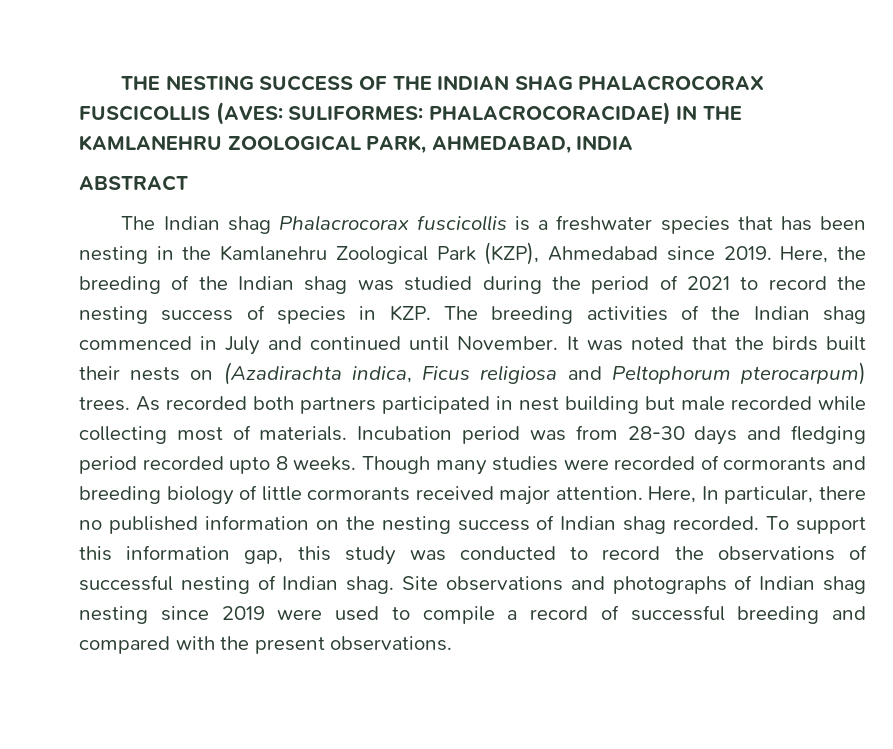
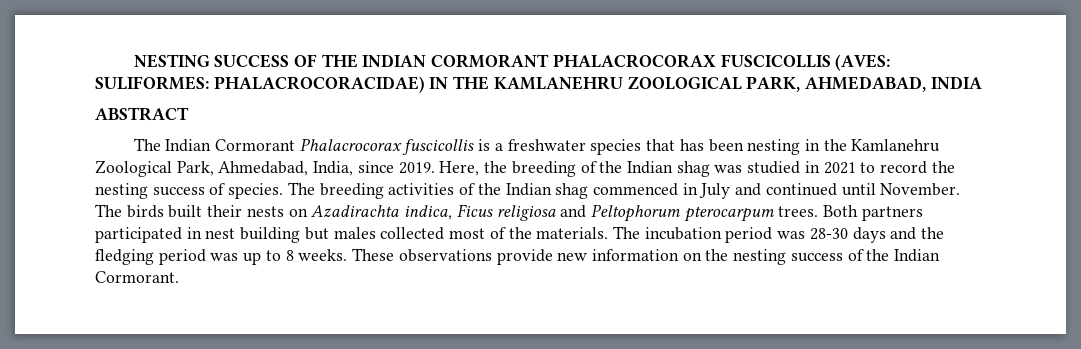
- THE NESTING SUCCESS OF THE INDIAN SHAG PHALACROCORAX FUSCICOLLIS (AVES: SULIFORMES: PHALACROCORACIDAE) IN THE KAMLANEHRU ZOOLOGICAL PARK, AHMEDABAD, INDIA
+ NESTING SUCCESS OF THE INDIAN CORMORANT PHALACROCORAX FUSCICOLLIS (AVES: SULIFORMES: PHALACROCORACIDAE) IN THE KAMLANEHRU ZOOLOGICAL PARK, AHMEDABAD, INDIA
- The Indian shag Phalacrocorax fuscicollis is a freshwater species that has been nesting in the Kamlanehru Zoological Park (KZP), Ahmedabad since 2019.
+ The Indian Cormorant Phalacrocorax fuscicollis is a freshwater species that has been nesting in the Kamlanehru Zoological Park, Ahmedabad, India, since 2019.
- Here, the breeding of the Indian shag was studied during the period of 2021 to record the nesting success of species in KZP. The breeding activities of the Indian shag commenced in July and continued until November.
+ Here, the breeding of the Indian shag was studied in 2021 to record the nesting success of species. The breeding activities of the Indian shag commenced in July and continued until November.
- It was noted that the birds built their nests on (Azadirachta indica, Ficus religiosa and Peltophorum pterocarpum) trees. As recorded both partners participated in nest building but male recorded while collecting most of materials. Incubation period was from 28-30 days and fledging period recorded upto 8 weeks. Though many studies were recorded of cormorants and breeding biology of little cormorants received major attention. Here, In particular, there no published information on the nesting success of Indian shag recorded. To support this information gap, this study was conducted to record the observations of successful nesting of Indian shag. Site observations and photographs of Indian shag nesting since 2019 were used to compile a record of successful breeding and compared with the present observations.
+ The birds built their nests on Azadirachta indica, Ficus religiosa and Peltophorum pterocarpum trees. Both partners participated in nest building but males collected most of the materials. The incubation period was 28-30 days and the fledging period was up to 8 weeks. These observations provide new information on the nesting success of the Indian Cormorant.

